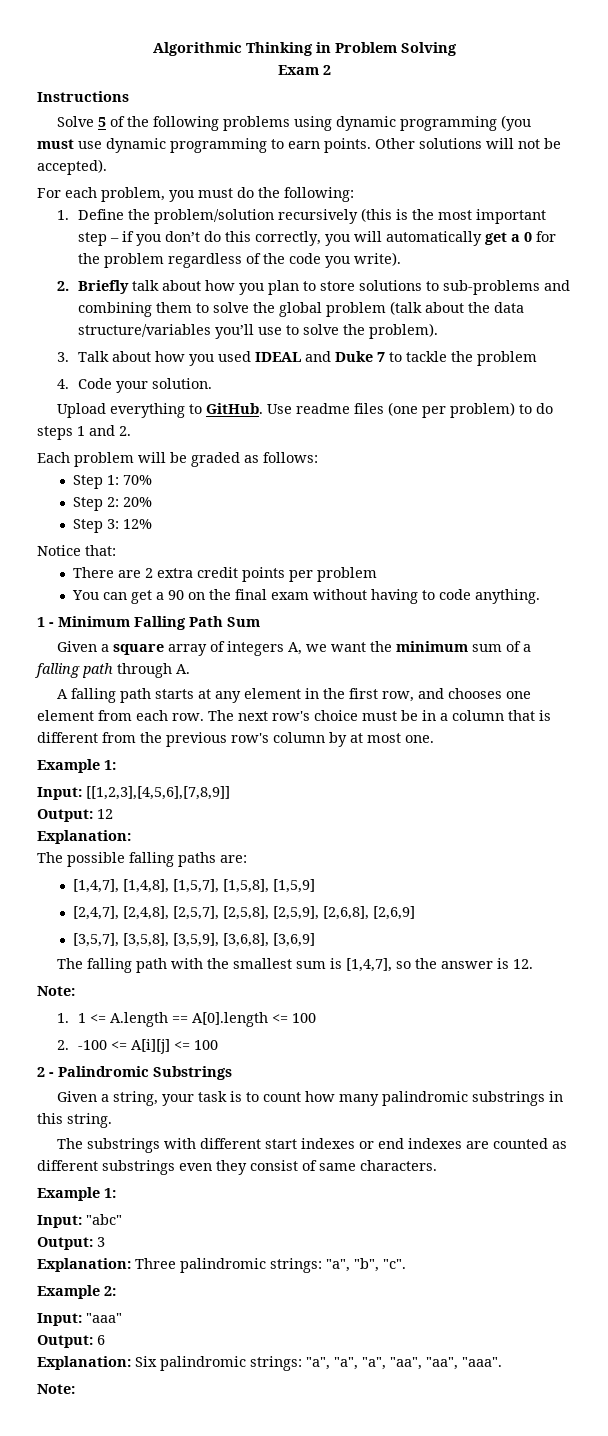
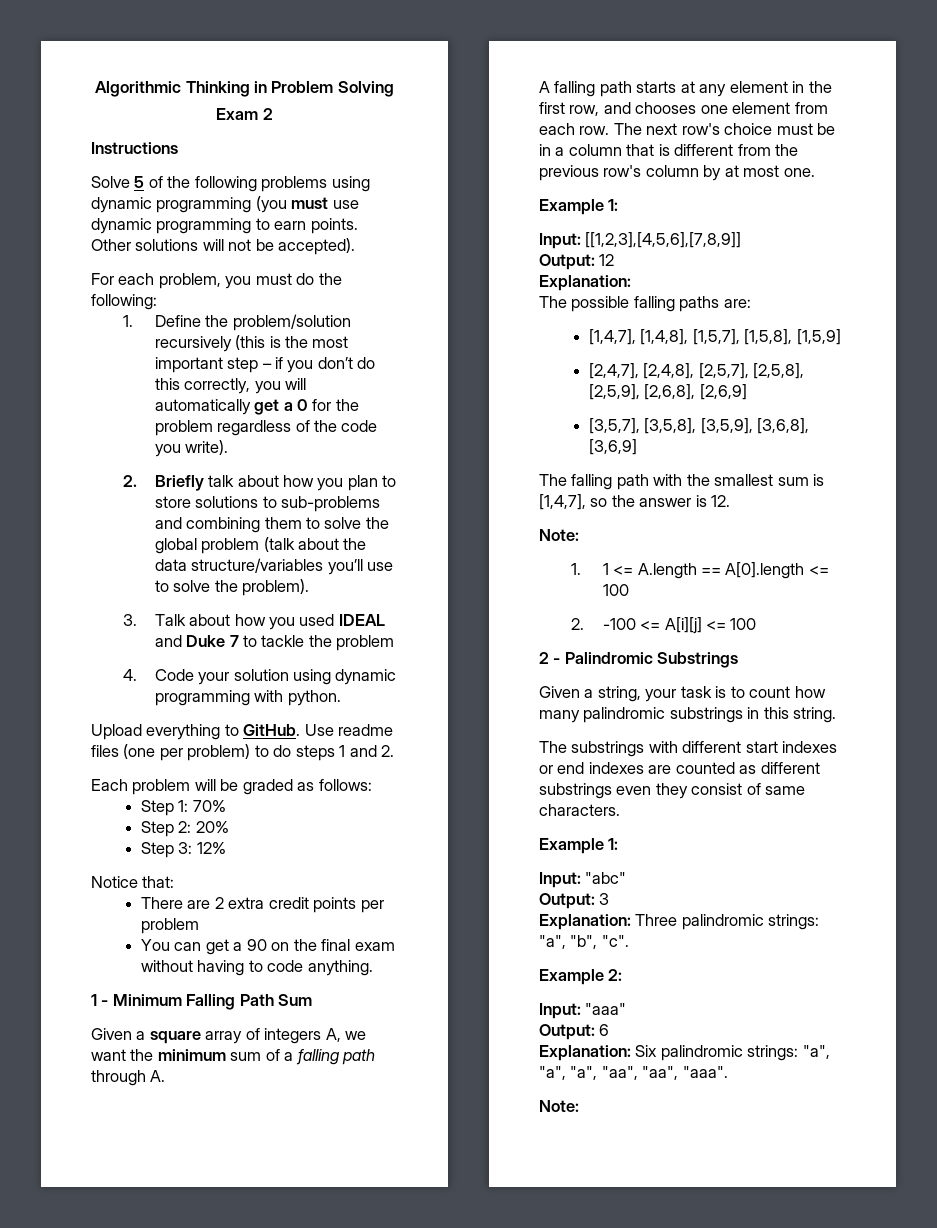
- 4. Code your solution.
+ 4. Code your solution using dynamic programming with python.

